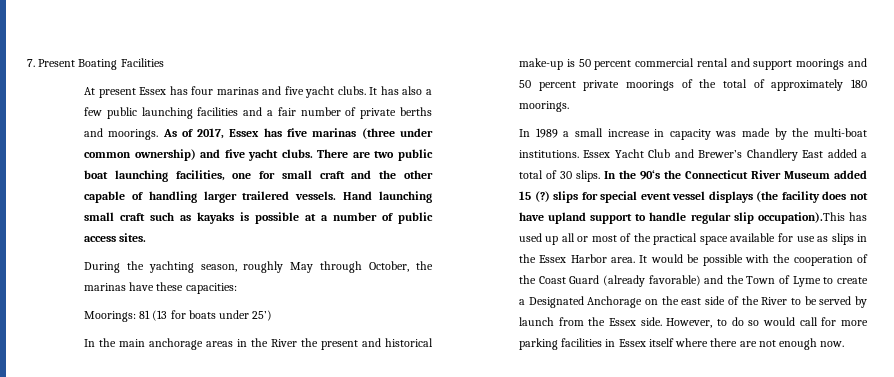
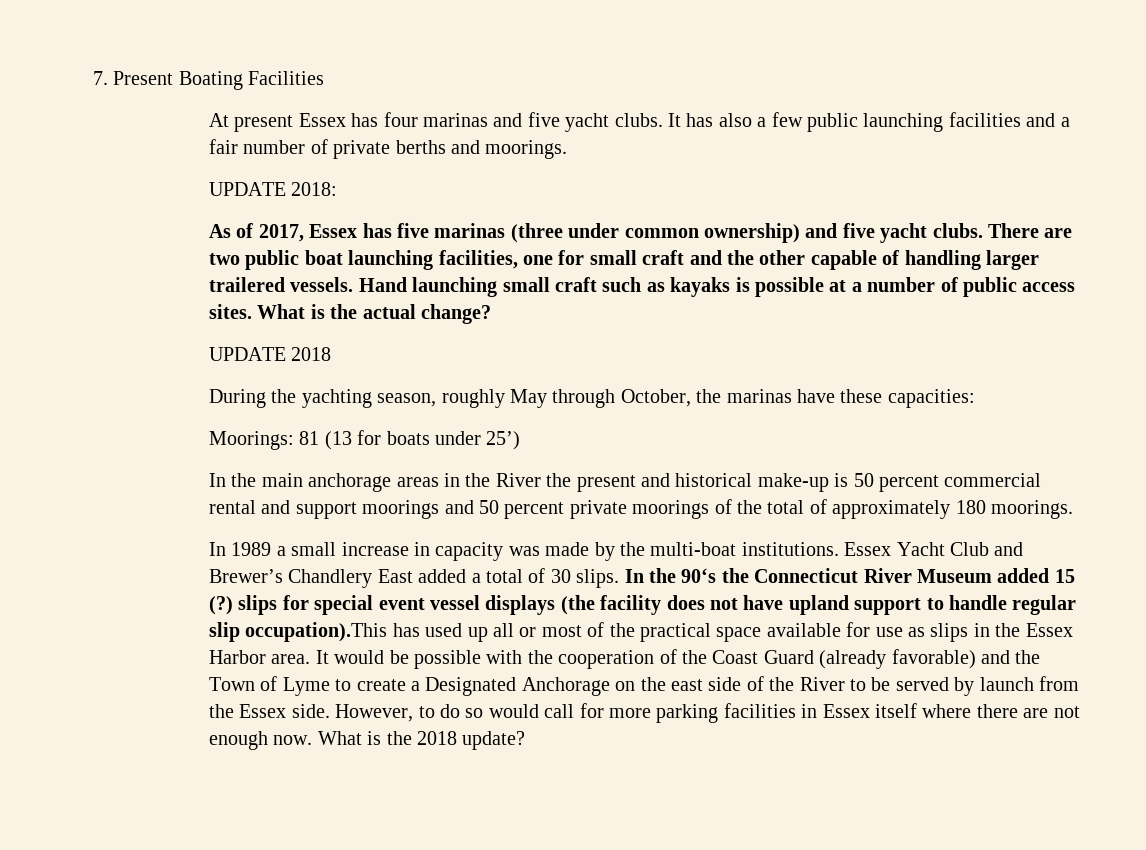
- It has also a few public launching facilities and a fair number of private berths and moorings. As of 2017, Essex has five marinas (three under common ownership) and five yacht clubs.
+ It has also a few public launching facilities and a fair number of private berths and moorings.
+ UPDATE 2018:
+ As of 2017, Essex has five marinas (three under common ownership) and five yacht clubs.
+ What is the actual change?
+ UPDATE 2018
+ What is the 2018 update?

